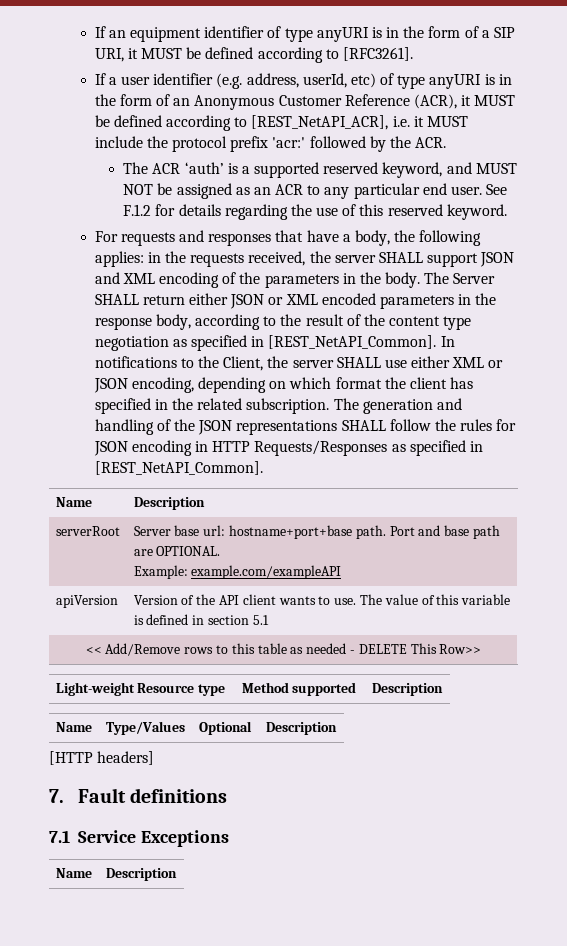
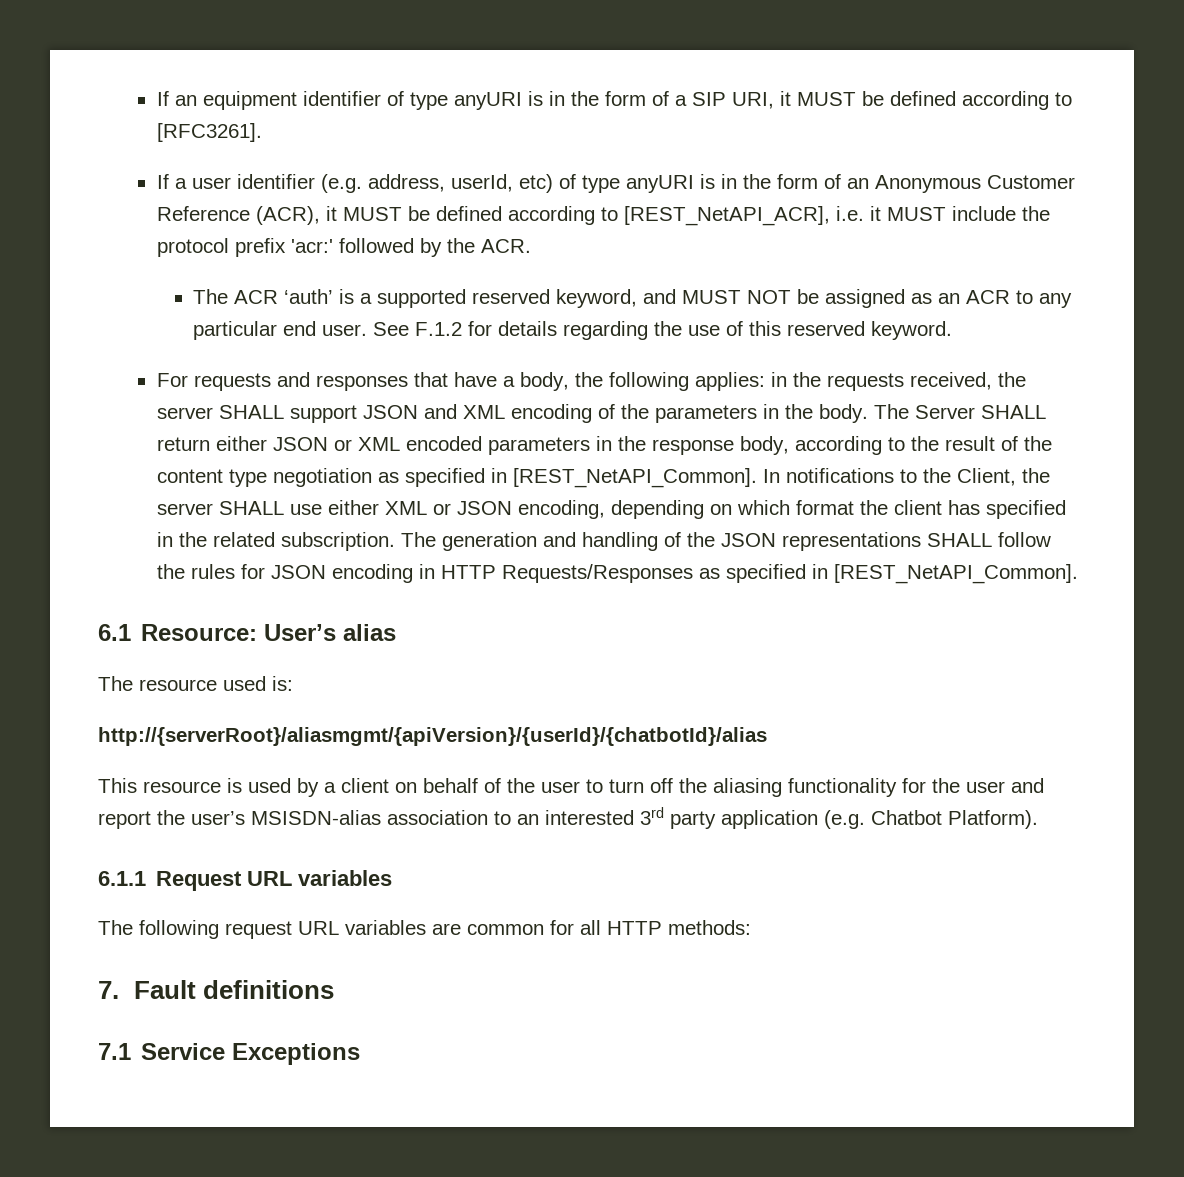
  The generation and handling of the JSON representations SHALL follow the rules for JSON encoding in HTTP Requests/Responses as specified in [REST_NetAPI_Common].
- Name | Description
- serverRoot | Server base url: hostname+port+base path. Port and base path are OPTIONAL.
- Example: example.com/exampleAPI
- apiVersion | Version of the API client wants to use. The value of this variable is defined in section 5.1
- << Add/Remove rows to this table as needed - DELETE This Row>>
- Light-weight Resource type | Method supported | Description
- Name | Type/Values | Optional | Description
- [HTTP headers]
+ 6.1 Resource: User’s alias
+ The resource used is:
+ http://{serverRoot}/aliasmgmt/{apiVersion}/{userId}/{chatbotId}/alias
+ This resource is used by a client on behalf of the user to turn off the aliasing functionality for the user and report the user’s MSISDN-alias association to an interested 3rd party application (e.g. Chatbot Platform).
+ 6.1.1 Request URL variables
+ The following request URL variables are common for all HTTP methods:
  7.1 Service Exceptions
- Name | Description

